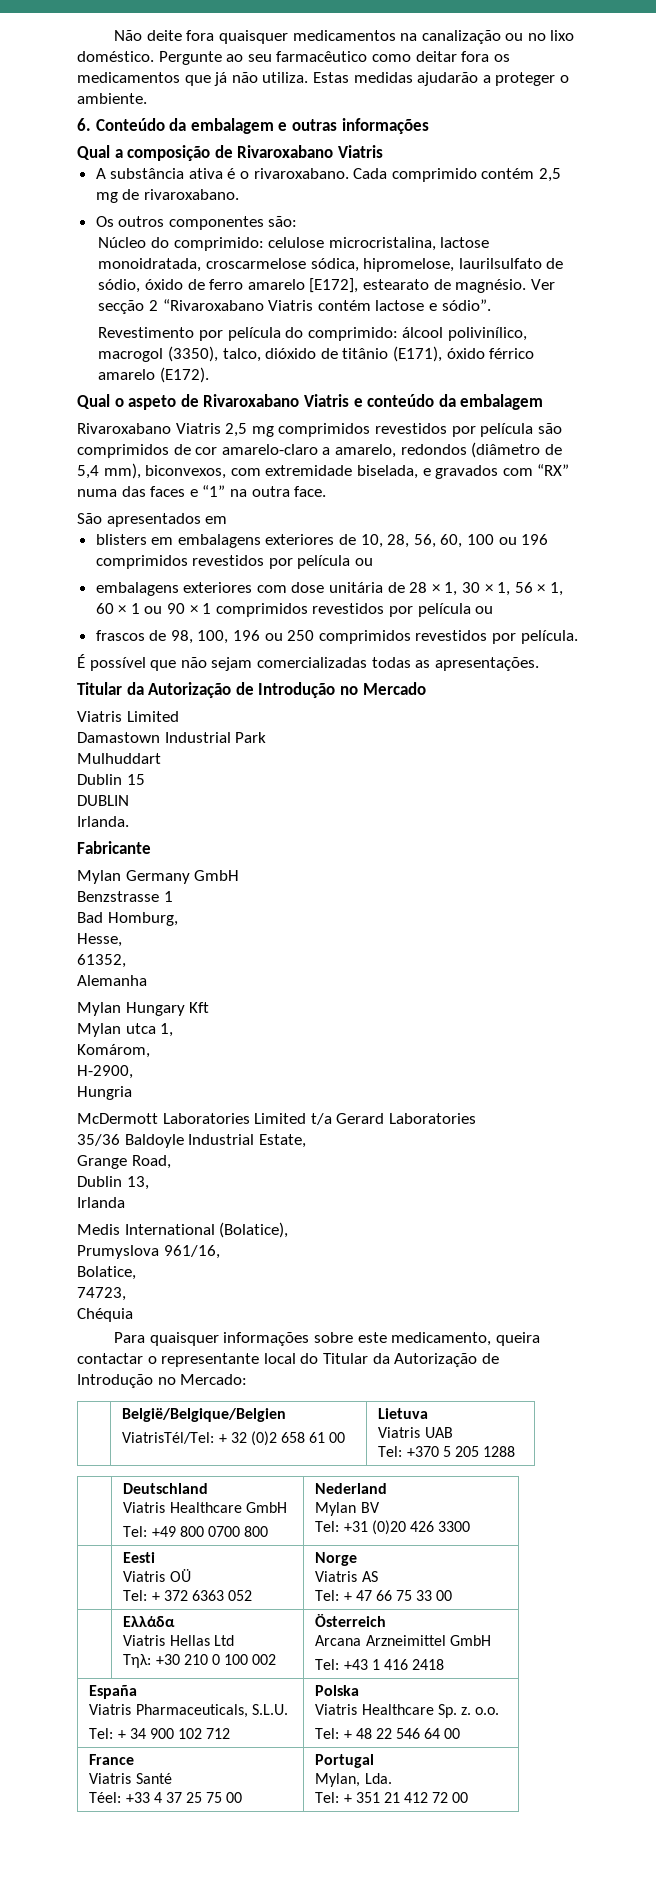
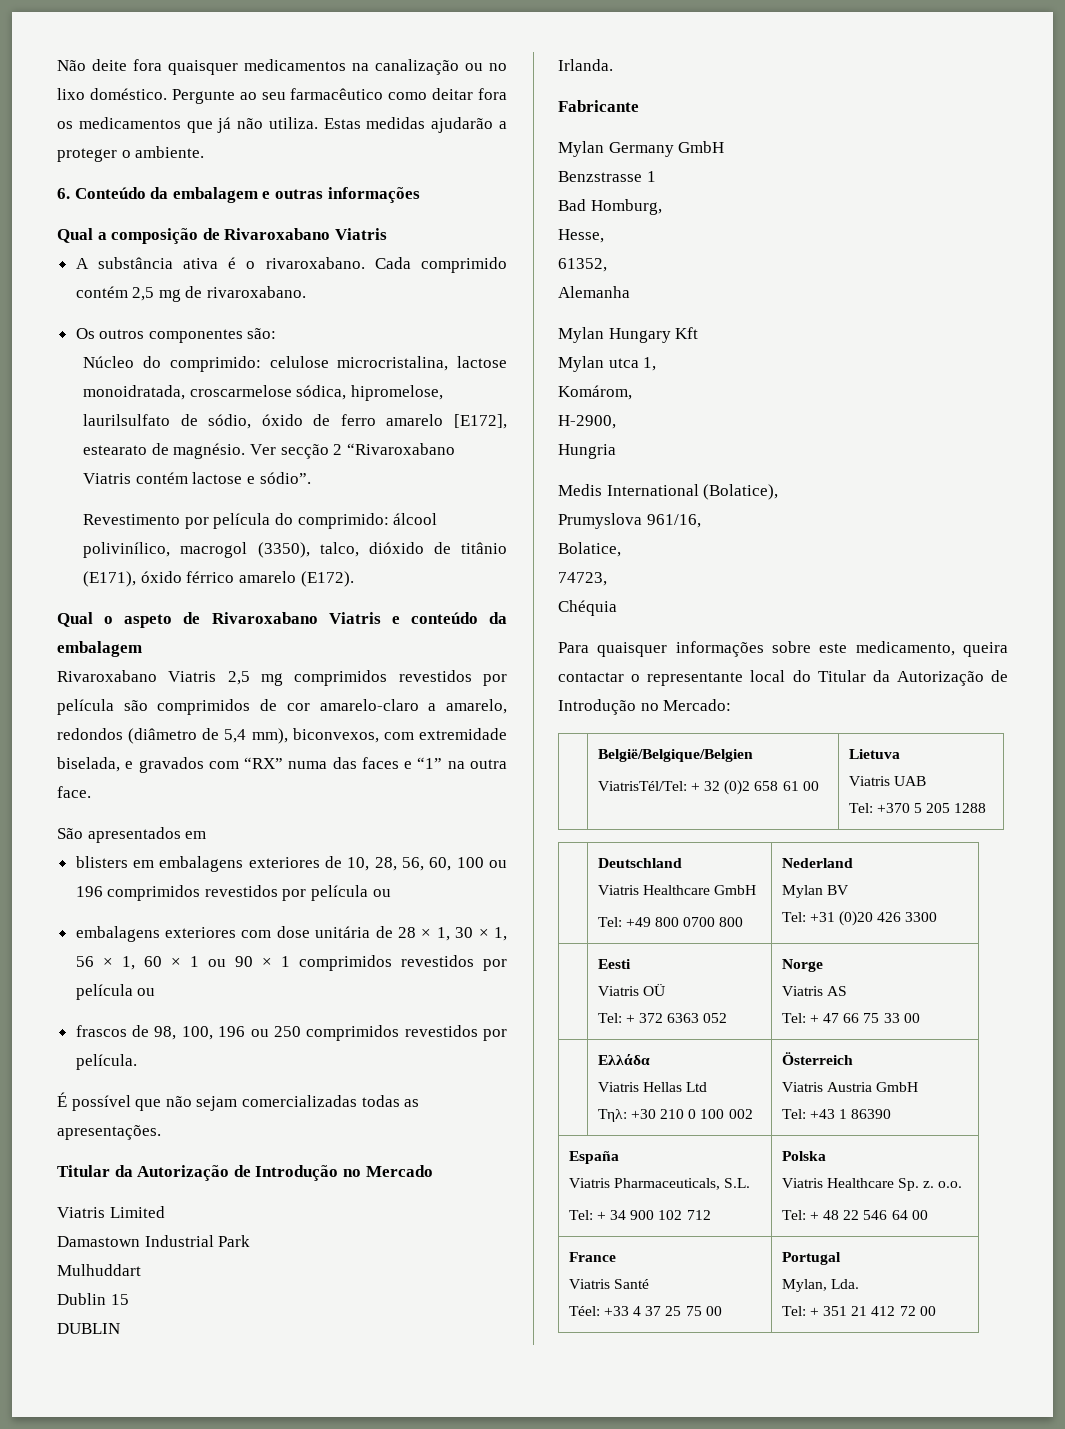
- McDermott Laboratories Limited t/a Gerard Laboratories
- 35/36 Baldoyle Industrial Estate,
- Grange Road,
- Dublin 13,
- Irlanda
  | Ελλάδα
  Viatris Hellas Ltd
  Τηλ: +30 210 0 100 002 | Österreich
- Arcana Arzneimittel GmbH
- Tel: +43 1 416 2418
+ Viatris Austria GmbH
+ Tel: +43 1 86390
  España
- Viatris Pharmaceuticals, S.L.U.
+ Viatris Pharmaceuticals, S.L.

